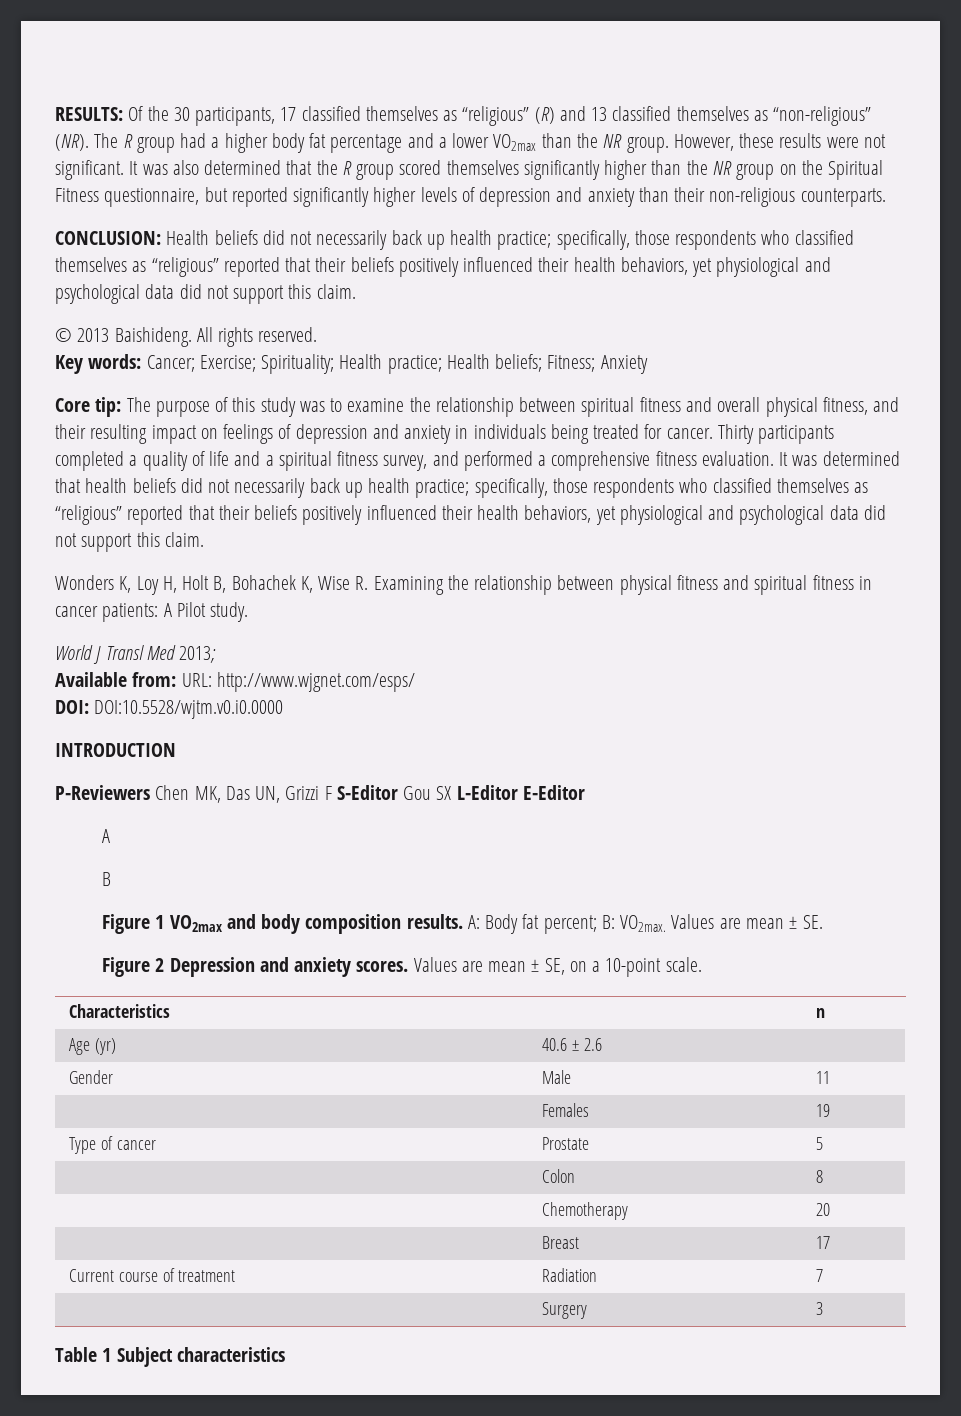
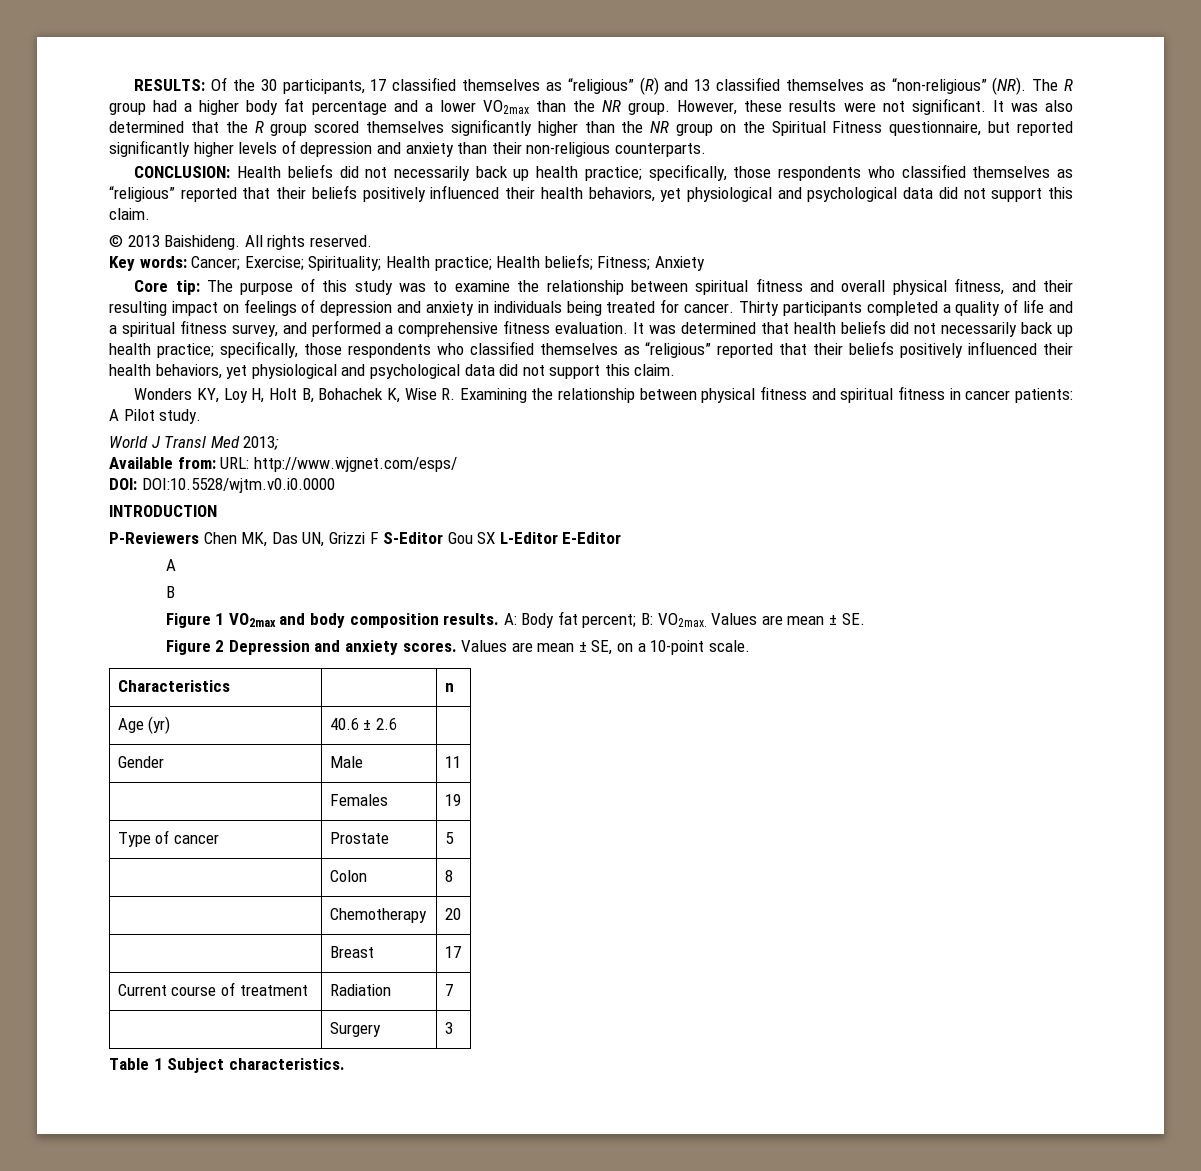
- Wonders K, Loy H, Holt B, Bohachek K, Wise R. Examining the relationship between physical fitness and spiritual fitness in cancer patients: A Pilot study.
+ Wonders KY, Loy H, Holt B, Bohachek K, Wise R. Examining the relationship between physical fitness and spiritual fitness in cancer patients: A Pilot study.
- Table 1 Subject characteristics
+ Table 1 Subject characteristics.

